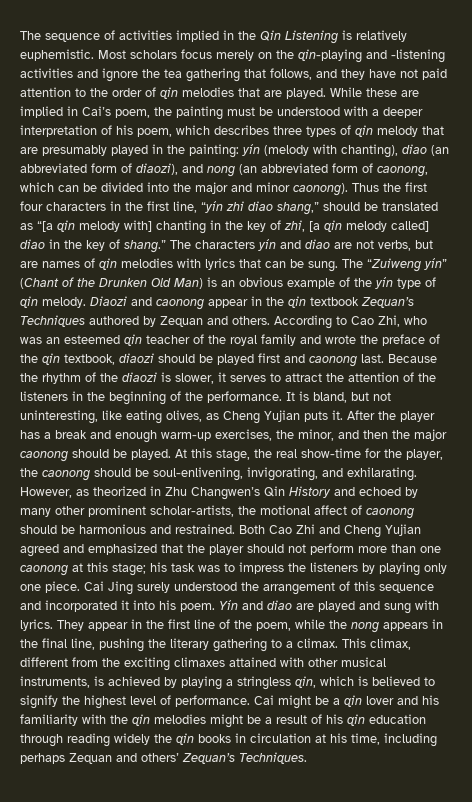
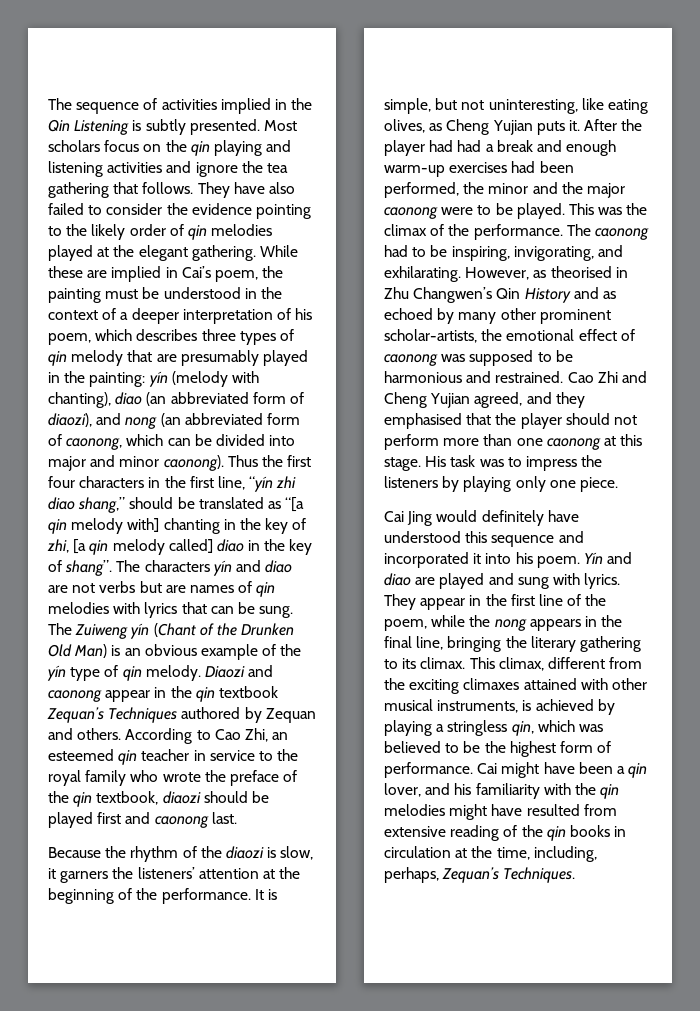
- The sequence of activities implied in the Qin Listening is relatively euphemistic.
+ The sequence of activities implied in the Qin Listening is subtly presented.
- Most scholars focus merely on the qin-playing and -listening activities and ignore the tea gathering that follows, and they have not paid attention to the order of qin melodies that are played.
+ Most scholars focus on the qin playing and listening activities and ignore the tea gathering that follows. They have also failed to consider the evidence pointing to the likely order of qin melodies played at the elegant gathering.
- While these are implied in Cai’s poem, the painting must be understood with a deeper interpretation of his poem, which describes three types of qin melody that are presumably played in the painting: yín (melody with chanting), diao (an abbreviated form of diaozi), and nong (an abbreviated form of caonong, which can be divided into the major and minor caonong).
+ While these are implied in Cai’s poem, the painting must be understood in the context of a deeper interpretation of his poem, which describes three types of qin melody that are presumably played in the painting: yín (melody with chanting), diao (an abbreviated form of diaozi), and nong (an abbreviated form of caonong, which can be divided into major and minor caonong).
- Thus the first four characters in the first line, “yín zhi diao shang,” should be translated as “[a qin melody with] chanting in the key of zhi, [a qin melody called] diao in the key of shang.”
+ Thus the first four characters in the first line, “yín zhi diao shang,” should be translated as “[a qin melody with] chanting in the key of zhi, [a qin melody called] diao in the key of shang”.
- The characters yín and diao are not verbs, but are names of qin melodies with lyrics that can be sung.
+ The characters yín and diao are not verbs but are names of qin melodies with lyrics that can be sung.
- The “Zuiweng yín” (Chant of the Drunken Old Man) is an obvious example of the yín type of qin melody.
+ The Zuiweng yín (Chant of the Drunken Old Man) is an obvious example of the yín type of qin melody.
- According to Cao Zhi, who was an esteemed qin teacher of the royal family and wrote the preface of the qin textbook, diaozi should be played first and caonong last. Because the rhythm of the diaozi is slower, it serves to attract the attention of the listeners in the beginning of the performance.
+ According to Cao Zhi, an esteemed qin teacher in service to the royal family who wrote the preface of the qin textbook, diaozi should be played first and caonong last.
+ Because the rhythm of the diaozi is slow, it garners the listeners’ attention at the beginning of the performance.
- It is bland, but not uninteresting, like eating olives, as Cheng Yujian puts it.
+ It is simple, but not uninteresting, like eating olives, as Cheng Yujian puts it.
- After the player has a break and enough warm-up exercises, the minor, and then the major caonong should be played. At this stage, the real show-time for the player, the caonong should be soul-enlivening, invigorating, and exhilarating.
+ After the player had had a break and enough warm-up exercises had been performed, the minor and the major caonong were to be played. This was the climax of the performance. The caonong had to be inspiring, invigorating, and exhilarating.
- However, as theorized in Zhu Changwen’s Qin History and echoed by many other prominent scholar-artists, the motional affect of caonong should be harmonious and restrained.
+ However, as theorised in Zhu Changwen’s Qin History and as echoed by many other prominent scholar-artists, the emotional effect of caonong was supposed to be harmonious and restrained.
- Both Cao Zhi and Cheng Yujian agreed and emphasized that the player should not perform more than one caonong at this stage; his task was to impress the listeners by playing only one piece. Cai Jing surely understood the arrangement of this sequence and incorporated it into his poem.
+ Cao Zhi and Cheng Yujian agreed, and they emphasised that the player should not perform more than one caonong at this stage. His task was to impress the listeners by playing only one piece.
+ Cai Jing would definitely have understood this sequence and incorporated it into his poem.
- They appear in the first line of the poem, while the nong appears in the final line, pushing the literary gathering to a climax.
+ They appear in the first line of the poem, while the nong appears in the final line, bringing the literary gathering to its climax.
- This climax, different from the exciting climaxes attained with other musical instruments, is achieved by playing a stringless qin, which is believed to signify the highest level of performance.
+ This climax, different from the exciting climaxes attained with other musical instruments, is achieved by playing a stringless qin, which was believed to be the highest form of performance.
- Cai might be a qin lover and his familiarity with the qin melodies might be a result of his qin education through reading widely the qin books in circulation at his time, including perhaps Zequan and others’ Zequan’s Techniques.
+ Cai might have been a qin lover, and his familiarity with the qin melodies might have resulted from extensive reading of the qin books in circulation at the time, including, perhaps, Zequan’s Techniques.

